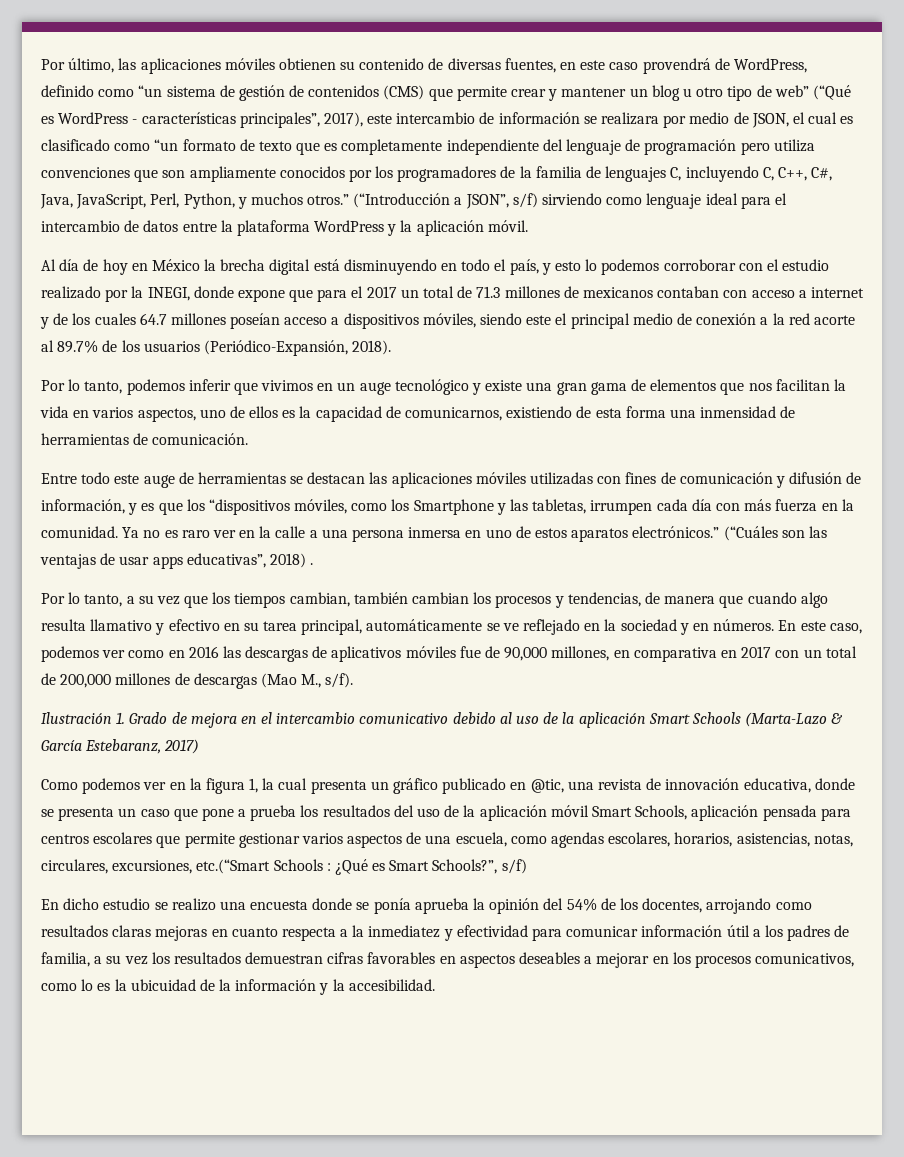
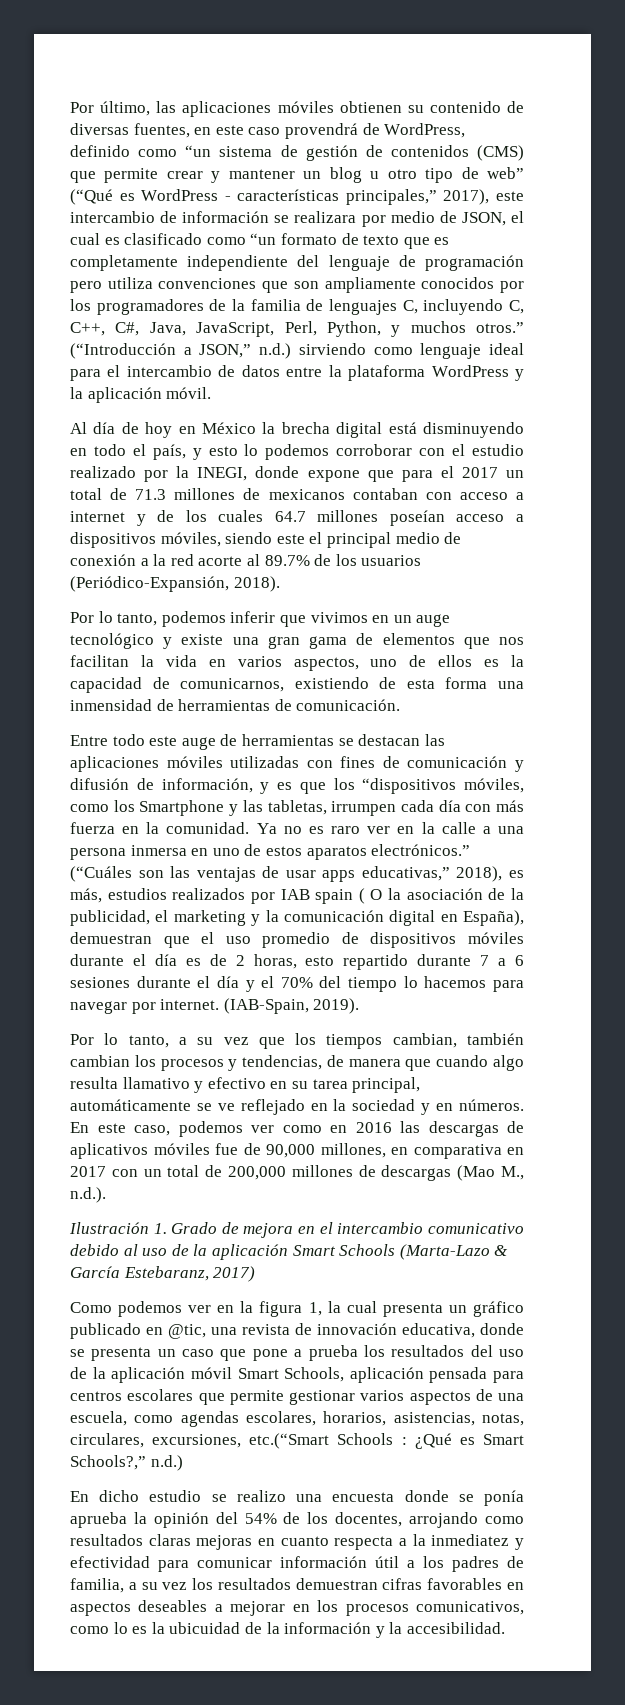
- Por último, las aplicaciones móviles obtienen su contenido de diversas fuentes, en este caso provendrá de WordPress, definido como “un sistema de gestión de contenidos (CMS) que permite crear y mantener un blog u otro tipo de web” (“Qué es WordPress - características principales”, 2017), este intercambio de información se realizara por medio de JSON, el cual es clasificado como “un formato de texto que es completamente independiente del lenguaje de programación pero utiliza convenciones que son ampliamente conocidos por los programadores de la familia de lenguajes C, incluyendo C, C++, C#, Java, JavaScript, Perl, Python, y muchos otros.”
+ Por último, las aplicaciones móviles obtienen su contenido de diversas fuentes, en este caso provendrá de WordPress, definido como “un sistema de gestión de contenidos (CMS) que permite crear y mantener un blog u otro tipo de web” (“Qué es WordPress - características principales,” 2017), este intercambio de información se realizara por medio de JSON, el cual es clasificado como “un formato de texto que es completamente independiente del lenguaje de programación pero utiliza convenciones que son ampliamente conocidos por los programadores de la familia de lenguajes C, incluyendo C, C++, C#, Java, JavaScript, Perl, Python, y muchos otros.”
- (“Introducción a JSON”, s/f) sirviendo como lenguaje ideal para el intercambio de datos entre la plataforma WordPress y la aplicación móvil.
+ (“Introducción a JSON,” n.d.) sirviendo como lenguaje ideal para el intercambio de datos entre la plataforma WordPress y la aplicación móvil.
- (“Cuáles son las ventajas de usar apps educativas”, 2018) .
+ (“Cuáles son las ventajas de usar apps educativas,” 2018), es más, estudios realizados por IAB spain ( O la asociación de la publicidad, el marketing y la comunicación digital en España), demuestran que el uso promedio de dispositivos móviles durante el día es de 2 horas, esto repartido durante 7 a 6 sesiones durante el día y el 70% del tiempo lo hacemos para navegar por internet. (IAB-Spain, 2019).
- En este caso, podemos ver como en 2016 las descargas de aplicativos móviles fue de 90,000 millones, en comparativa en 2017 con un total de 200,000 millones de descargas (Mao M., s/f).
+ En este caso, podemos ver como en 2016 las descargas de aplicativos móviles fue de 90,000 millones, en comparativa en 2017 con un total de 200,000 millones de descargas (Mao M., n.d.).
- ¿Qué es Smart Schools?”, s/f)
+ ¿Qué es Smart Schools?,” n.d.)

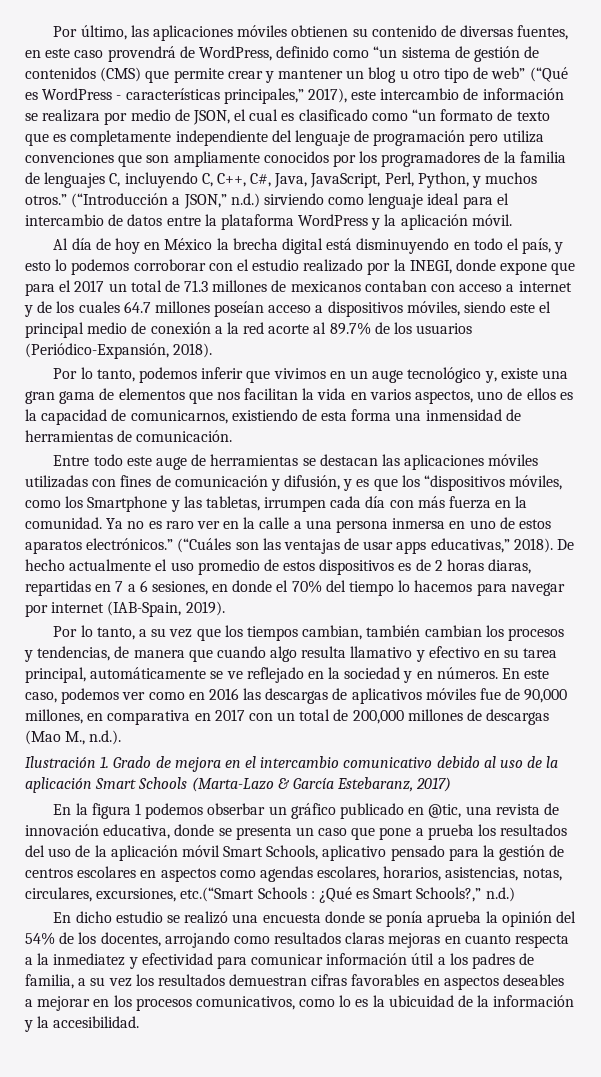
- Por lo tanto, podemos inferir que vivimos en un auge tecnológico y existe una gran gama de elementos que nos facilitan la vida en varios aspectos, uno de ellos es la capacidad de comunicarnos, existiendo de esta forma una inmensidad de herramientas de comunicación.
+ Por lo tanto, podemos inferir que vivimos en un auge tecnológico y, existe una gran gama de elementos que nos facilitan la vida en varios aspectos, uno de ellos es la capacidad de comunicarnos, existiendo de esta forma una inmensidad de herramientas de comunicación.
- Entre todo este auge de herramientas se destacan las aplicaciones móviles utilizadas con fines de comunicación y difusión de información, y es que los “dispositivos móviles, como los Smartphone y las tabletas, irrumpen cada día con más fuerza en la comunidad.
+ Entre todo este auge de herramientas se destacan las aplicaciones móviles utilizadas con fines de comunicación y difusión, y es que los “dispositivos móviles, como los Smartphone y las tabletas, irrumpen cada día con más fuerza en la comunidad.
- (“Cuáles son las ventajas de usar apps educativas,” 2018), es más, estudios realizados por IAB spain ( O la asociación de la publicidad, el marketing y la comunicación digital en España), demuestran que el uso promedio de dispositivos móviles durante el día es de 2 horas, esto repartido durante 7 a 6 sesiones durante el día y el 70% del tiempo lo hacemos para navegar por internet. (IAB-Spain, 2019).
+ (“Cuáles son las ventajas de usar apps educativas,” 2018). De hecho actualmente el uso promedio de estos dispositivos es de 2 horas diaras, repartidas en 7 a 6 sesiones, en donde el 70% del tiempo lo hacemos para navegar por internet (IAB-Spain, 2019).
- Como podemos ver en la figura 1, la cual presenta un gráfico publicado en @tic, una revista de innovación educativa, donde se presenta un caso que pone a prueba los resultados del uso de la aplicación móvil Smart Schools, aplicación pensada para centros escolares que permite gestionar varios aspectos de una escuela, como agendas escolares, horarios, asistencias, notas, circulares, excursiones, etc.(“Smart Schools : ¿Qué es Smart Schools?,” n.d.)
+ En la figura 1 podemos obserbar un gráfico publicado en @tic, una revista de innovación educativa, donde se presenta un caso que pone a prueba los resultados del uso de la aplicación móvil Smart Schools, aplicativo pensado para la gestión de centros escolares en aspectos como agendas escolares, horarios, asistencias, notas, circulares, excursiones, etc.(“Smart Schools : ¿Qué es Smart Schools?,” n.d.)
- En dicho estudio se realizo una encuesta donde se ponía aprueba la opinión del 54% de los docentes, arrojando como resultados claras mejoras en cuanto respecta a la inmediatez y efectividad para comunicar información útil a los padres de familia, a su vez los resultados demuestran cifras favorables en aspectos deseables a mejorar en los procesos comunicativos, como lo es la ubicuidad de la información y la accesibilidad.
+ En dicho estudio se realizó una encuesta donde se ponía aprueba la opinión del 54% de los docentes, arrojando como resultados claras mejoras en cuanto respecta a la inmediatez y efectividad para comunicar información útil a los padres de familia, a su vez los resultados demuestran cifras favorables en aspectos deseables a mejorar en los procesos comunicativos, como lo es la ubicuidad de la información y la accesibilidad.

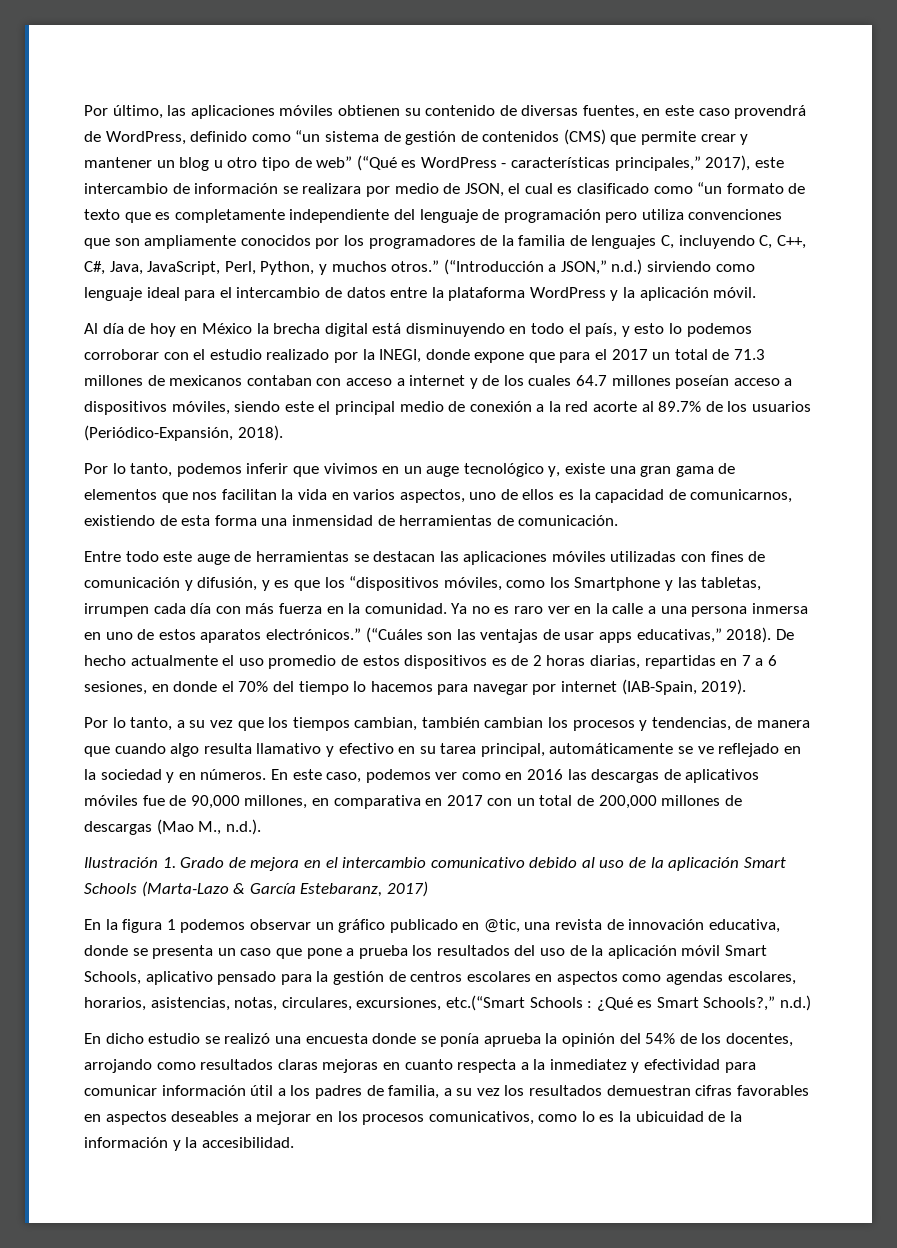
- De hecho actualmente el uso promedio de estos dispositivos es de 2 horas diaras, repartidas en 7 a 6 sesiones, en donde el 70% del tiempo lo hacemos para navegar por internet (IAB-Spain, 2019).
+ De hecho actualmente el uso promedio de estos dispositivos es de 2 horas diarias, repartidas en 7 a 6 sesiones, en donde el 70% del tiempo lo hacemos para navegar por internet (IAB-Spain, 2019).
- En la figura 1 podemos obserbar un gráfico publicado en @tic, una revista de innovación educativa, donde se presenta un caso que pone a prueba los resultados del uso de la aplicación móvil Smart Schools, aplicativo pensado para la gestión de centros escolares en aspectos como agendas escolares, horarios, asistencias, notas, circulares, excursiones, etc.(“Smart Schools : ¿Qué es Smart Schools?,” n.d.)
+ En la figura 1 podemos observar un gráfico publicado en @tic, una revista de innovación educativa, donde se presenta un caso que pone a prueba los resultados del uso de la aplicación móvil Smart Schools, aplicativo pensado para la gestión de centros escolares en aspectos como agendas escolares, horarios, asistencias, notas, circulares, excursiones, etc.(“Smart Schools : ¿Qué es Smart Schools?,” n.d.)

